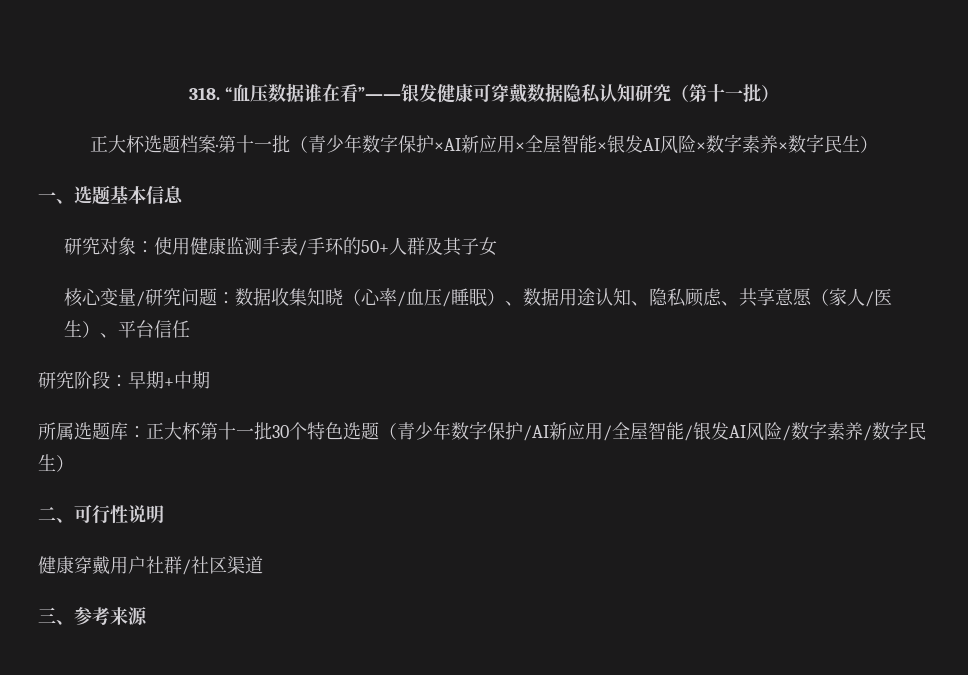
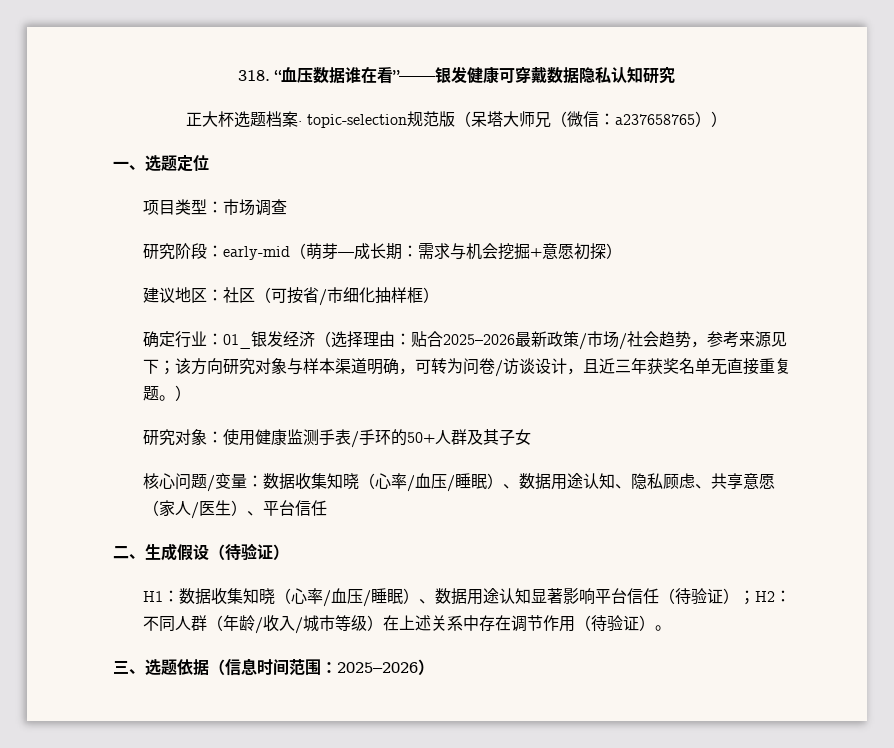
- 318. “血压数据谁在看”——银发健康可穿戴数据隐私认知研究（第十一批）
+ 318. “血压数据谁在看”——银发健康可穿戴数据隐私认知研究
- 正大杯选题档案·第十一批（青少年数字保护×AI新应用×全屋智能×银发AI风险×数字素养×数字民生）
- 一、选题基本信息
+ 正大杯选题档案· topic-selection规范版（呆塔大师兄（微信：a237658765））
+ 一、选题定位
+ 项目类型：市场调查
+ 研究阶段：early-mid（萌芽—成长期：需求与机会挖掘+意愿初探）
+ 建议地区：社区（可按省/市细化抽样框）
+ 确定行业：01_银发经济（选择理由：贴合2025–2026最新政策/市场/社会趋势，参考来源见下；该方向研究对象与样本渠道明确，可转为问卷/访谈设计，且近三年获奖名单无直接重复题。）
- 核心变量/研究问题：数据收集知晓（心率/血压/睡眠）、数据用途认知、隐私顾虑、共享意愿（家人/医生）、平台信任
+ 核心问题/变量：数据收集知晓（心率/血压/睡眠）、数据用途认知、隐私顾虑、共享意愿（家人/医生）、平台信任
- 研究阶段：早期+中期
- 所属选题库：正大杯第十一批30个特色选题（青少年数字保护/AI新应用/全屋智能/银发AI风险/数字素养/数字民生）
- 二、可行性说明
- 健康穿戴用户社群/社区渠道
- 三、参考来源
+ 二、生成假设（待验证）
+ H1：数据收集知晓（心率/血压/睡眠）、数据用途认知显著影响平台信任（待验证）；H2：不同人群（年龄/收入/城市等级）在上述关系中存在调节作用（待验证）。
+ 三、选题依据（信息时间范围：2025–2026）

